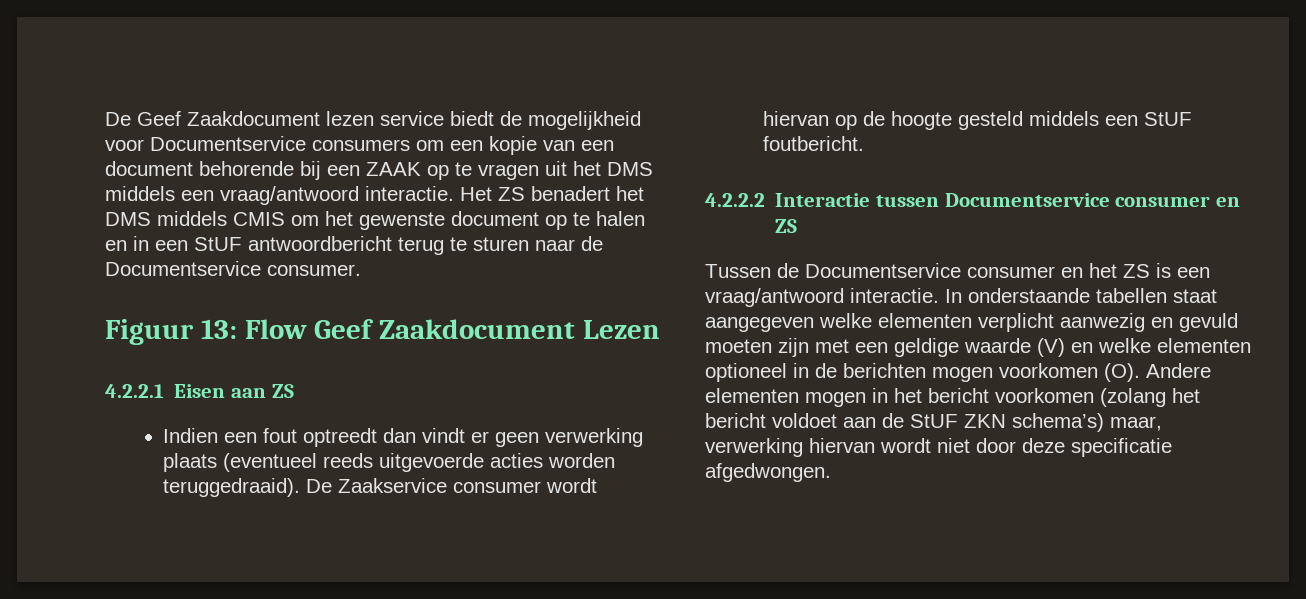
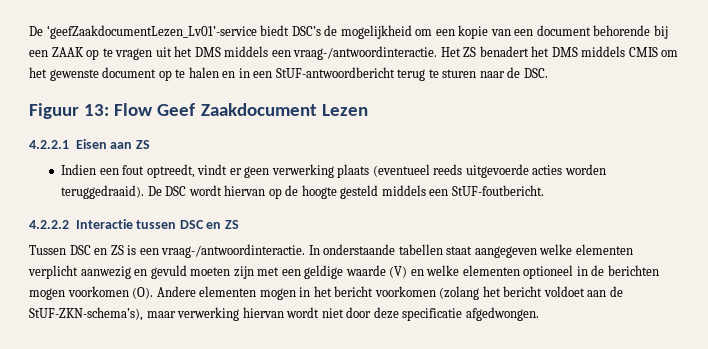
- De Geef Zaakdocument lezen service biedt de mogelijkheid voor Documentservice consumers om een kopie van een document behorende bij een ZAAK op te vragen uit het DMS middels een vraag/antwoord interactie.
+ De ‘geefZaakdocumentLezen_Lv01’-service biedt DSC’s de mogelijkheid om een kopie van een document behorende bij een ZAAK op te vragen uit het DMS middels een vraag-/antwoordinteractie.
- Het ZS benadert het DMS middels CMIS om het gewenste document op te halen en in een StUF antwoordbericht terug te sturen naar de Documentservice consumer.
+ Het ZS benadert het DMS middels CMIS om het gewenste document op te halen en in een StUF-antwoordbericht terug te sturen naar de DSC.
- Indien een fout optreedt dan vindt er geen verwerking plaats (eventueel reeds uitgevoerde acties worden teruggedraaid).
+ Indien een fout optreedt, vindt er geen verwerking plaats (eventueel reeds uitgevoerde acties worden teruggedraaid).
- De Zaakservice consumer wordt hiervan op de hoogte gesteld middels een StUF foutbericht.
+ De DSC wordt hiervan op de hoogte gesteld middels een StUF-foutbericht.
- 4.2.2.2 Interactie tussen Documentservice consumer en ZS
+ 4.2.2.2 Interactie tussen DSC en ZS
- Tussen de Documentservice consumer en het ZS is een vraag/antwoord interactie.
+ Tussen DSC en ZS is een vraag-/antwoordinteractie.
- In onderstaande tabellen staat aangegeven welke elementen verplicht aanwezig en gevuld moeten zijn met een geldige waarde (V) en welke elementen optioneel in de berichten mogen voorkomen (O). Andere elementen mogen in het bericht voorkomen (zolang het bericht voldoet aan de StUF ZKN schema’s) maar, verwerking hiervan wordt niet door deze specificatie afgedwongen.
+ In onderstaande tabellen staat aangegeven welke elementen verplicht aanwezig en gevuld moeten zijn met een geldige waarde (V) en welke elementen optioneel in de berichten mogen voorkomen (O). Andere elementen mogen in het bericht voorkomen (zolang het bericht voldoet aan de StUF-ZKN-schema’s), maar verwerking hiervan wordt niet door deze specificatie afgedwongen.

